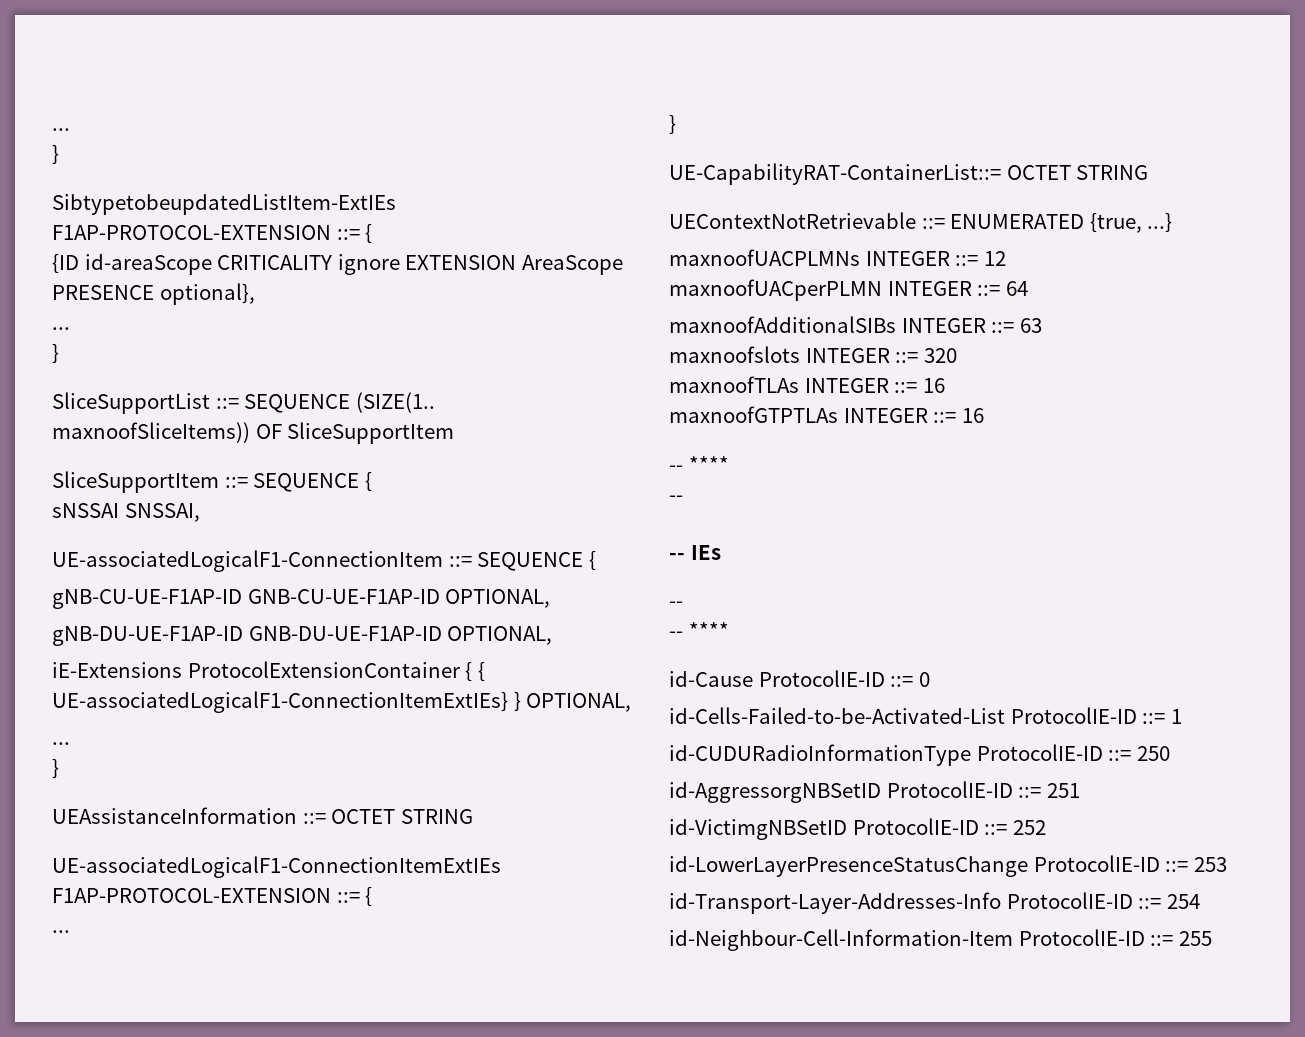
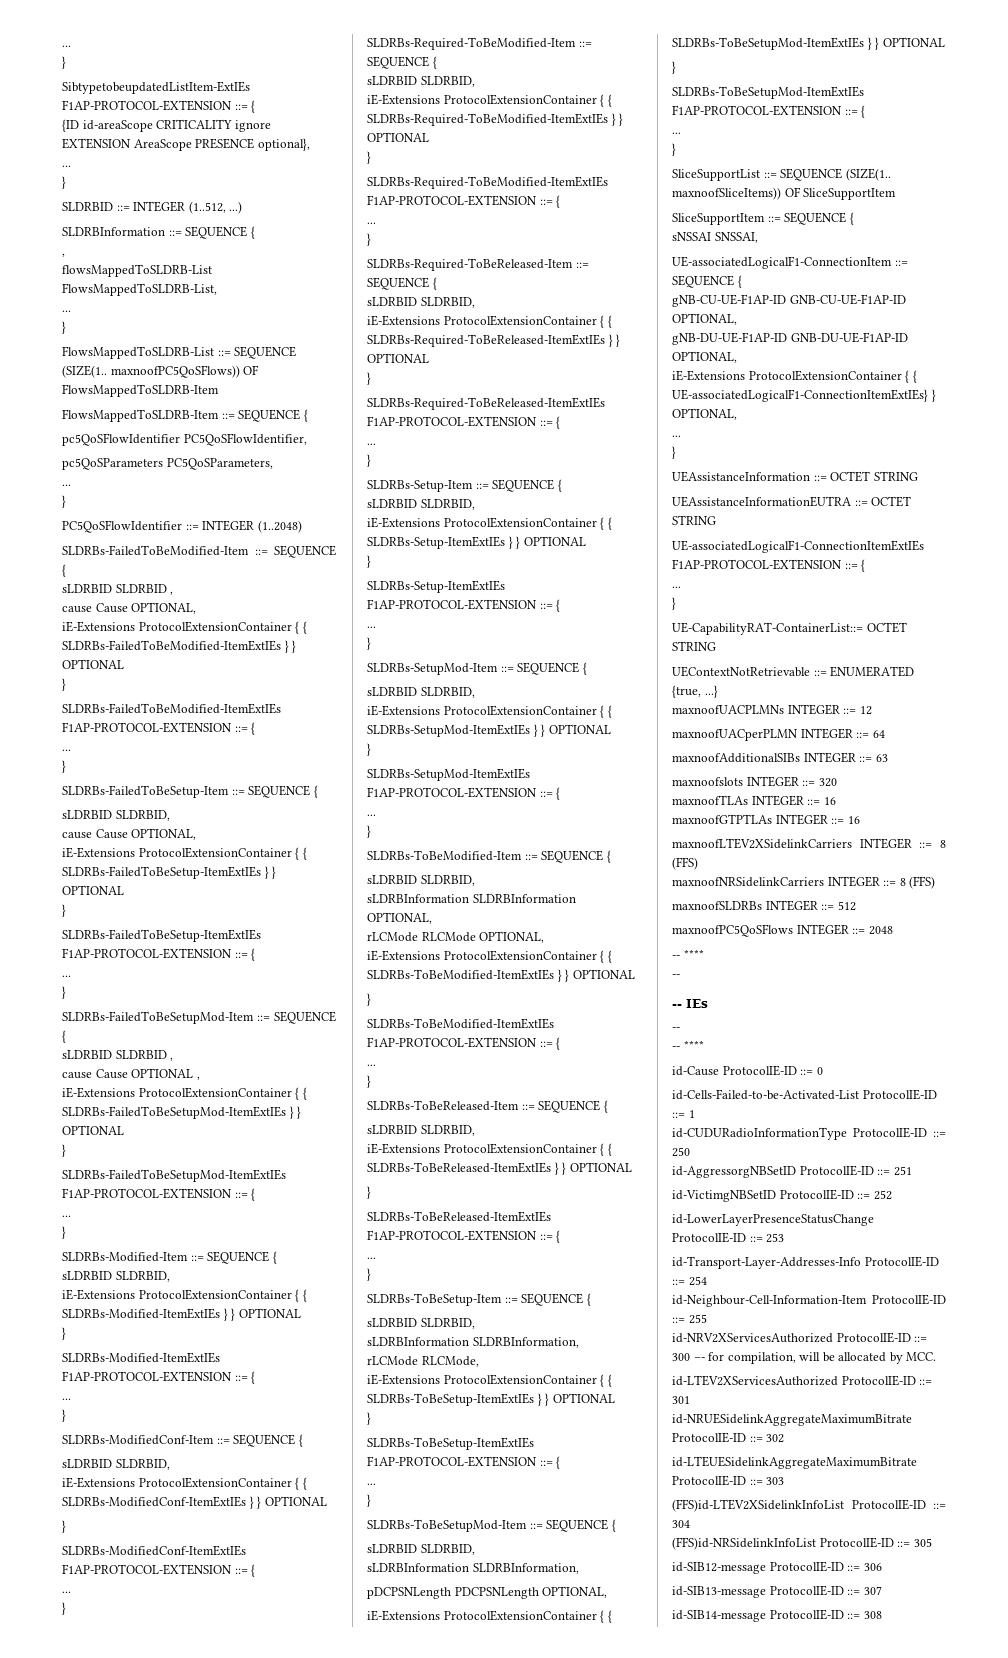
+ SLDRBID ::= INTEGER (1..512, ...)
+ SLDRBInformation ::= SEQUENCE {
+ ,
+ flowsMappedToSLDRB-List FlowsMappedToSLDRB-List,
+ ...
+ }
+ FlowsMappedToSLDRB-List ::= SEQUENCE (SIZE(1.. maxnoofPC5QoSFlows)) OF FlowsMappedToSLDRB-Item
+ FlowsMappedToSLDRB-Item ::= SEQUENCE {
+ pc5QoSFlowIdentifier PC5QoSFlowIdentifier,
+ pc5QoSParameters PC5QoSParameters,
+ ...
+ }
+ PC5QoSFlowIdentifier ::= INTEGER (1..2048)
+ SLDRBs-FailedToBeModified-Item ::= SEQUENCE {
+ sLDRBID SLDRBID ,
+ cause Cause OPTIONAL,
+ iE-Extensions ProtocolExtensionContainer { { SLDRBs-FailedToBeModified-ItemExtIEs } } OPTIONAL
+ }
+ SLDRBs-FailedToBeModified-ItemExtIEs F1AP-PROTOCOL-EXTENSION ::= {
+ ...
+ }
+ SLDRBs-FailedToBeSetup-Item ::= SEQUENCE {
+ sLDRBID SLDRBID,
+ cause Cause OPTIONAL,
+ iE-Extensions ProtocolExtensionContainer { { SLDRBs-FailedToBeSetup-ItemExtIEs } } OPTIONAL
+ }
+ SLDRBs-FailedToBeSetup-ItemExtIEs F1AP-PROTOCOL-EXTENSION ::= {
+ ...
+ }
+ SLDRBs-FailedToBeSetupMod-Item ::= SEQUENCE {
+ sLDRBID SLDRBID ,
+ cause Cause OPTIONAL ,
+ iE-Extensions ProtocolExtensionContainer { { SLDRBs-FailedToBeSetupMod-ItemExtIEs } } OPTIONAL
+ }
+ SLDRBs-FailedToBeSetupMod-ItemExtIEs F1AP-PROTOCOL-EXTENSION ::= {
+ ...
+ }
+ SLDRBs-Modified-Item ::= SEQUENCE {
+ sLDRBID SLDRBID,
+ iE-Extensions ProtocolExtensionContainer { { SLDRBs-Modified-ItemExtIEs } } OPTIONAL
+ }
+ SLDRBs-Modified-ItemExtIEs F1AP-PROTOCOL-EXTENSION ::= {
+ ...
+ }
+ SLDRBs-ModifiedConf-Item ::= SEQUENCE {
+ sLDRBID SLDRBID,
+ iE-Extensions ProtocolExtensionContainer { { SLDRBs-ModifiedConf-ItemExtIEs } } OPTIONAL
+ }
+ SLDRBs-ModifiedConf-ItemExtIEs F1AP-PROTOCOL-EXTENSION ::= {
+ ...
+ }
+ SLDRBs-Required-ToBeModified-Item ::= SEQUENCE {
+ sLDRBID SLDRBID,
+ iE-Extensions ProtocolExtensionContainer { { SLDRBs-Required-ToBeModified-ItemExtIEs } } OPTIONAL
+ }
+ SLDRBs-Required-ToBeModified-ItemExtIEs F1AP-PROTOCOL-EXTENSION ::= {
+ ...
+ }
+ SLDRBs-Required-ToBeReleased-Item ::= SEQUENCE {
+ sLDRBID SLDRBID,
+ iE-Extensions ProtocolExtensionContainer { { SLDRBs-Required-ToBeReleased-ItemExtIEs } } OPTIONAL
+ }
+ SLDRBs-Required-ToBeReleased-ItemExtIEs F1AP-PROTOCOL-EXTENSION ::= {
+ ...
+ }
+ SLDRBs-Setup-Item ::= SEQUENCE {
+ sLDRBID SLDRBID,
+ iE-Extensions ProtocolExtensionContainer { { SLDRBs-Setup-ItemExtIEs } } OPTIONAL
+ }
+ SLDRBs-Setup-ItemExtIEs F1AP-PROTOCOL-EXTENSION ::= {
+ ...
+ }
+ SLDRBs-SetupMod-Item ::= SEQUENCE {
+ sLDRBID SLDRBID,
+ iE-Extensions ProtocolExtensionContainer { { SLDRBs-SetupMod-ItemExtIEs } } OPTIONAL
+ }
+ SLDRBs-SetupMod-ItemExtIEs F1AP-PROTOCOL-EXTENSION ::= {
+ ...
+ }
+ SLDRBs-ToBeModified-Item ::= SEQUENCE {
+ sLDRBID SLDRBID,
+ sLDRBInformation SLDRBInformation OPTIONAL,
+ rLCMode RLCMode OPTIONAL,
+ iE-Extensions ProtocolExtensionContainer { { SLDRBs-ToBeModified-ItemExtIEs } } OPTIONAL
+ }
+ SLDRBs-ToBeModified-ItemExtIEs F1AP-PROTOCOL-EXTENSION ::= {
+ ...
+ }
+ SLDRBs-ToBeReleased-Item ::= SEQUENCE {
+ sLDRBID SLDRBID,
+ iE-Extensions ProtocolExtensionContainer { { SLDRBs-ToBeReleased-ItemExtIEs } } OPTIONAL
+ }
+ SLDRBs-ToBeReleased-ItemExtIEs F1AP-PROTOCOL-EXTENSION ::= {
+ ...
+ }
+ SLDRBs-ToBeSetup-Item ::= SEQUENCE {
+ sLDRBID SLDRBID,
+ sLDRBInformation SLDRBInformation,
+ rLCMode RLCMode,
+ iE-Extensions ProtocolExtensionContainer { { SLDRBs-ToBeSetup-ItemExtIEs } } OPTIONAL
+ }
+ SLDRBs-ToBeSetup-ItemExtIEs F1AP-PROTOCOL-EXTENSION ::= {
+ ...
+ }
+ SLDRBs-ToBeSetupMod-Item ::= SEQUENCE {
+ sLDRBID SLDRBID,
+ sLDRBInformation SLDRBInformation,
+ pDCPSNLength PDCPSNLength OPTIONAL,
+ iE-Extensions ProtocolExtensionContainer { { SLDRBs-ToBeSetupMod-ItemExtIEs } } OPTIONAL
+ }
+ SLDRBs-ToBeSetupMod-ItemExtIEs F1AP-PROTOCOL-EXTENSION ::= {
+ ...
+ }
+ UEAssistanceInformationEUTRA ::= OCTET STRING
+ maxnoofLTEV2XSidelinkCarriers INTEGER ::= 8 (FFS)
+ maxnoofNRSidelinkCarriers INTEGER ::= 8 (FFS)
+ maxnoofSLDRBs INTEGER ::= 512
+ maxnoofPC5QoSFlows INTEGER ::= 2048
+ id-NRV2XServicesAuthorized ProtocolIE-ID ::= 300 –- for compilation, will be allocated by MCC.
+ id-LTEV2XServicesAuthorized ProtocolIE-ID ::= 301
+ id-NRUESidelinkAggregateMaximumBitrate ProtocolIE-ID ::= 302
+ id-LTEUESidelinkAggregateMaximumBitrate ProtocolIE-ID ::= 303
+ (FFS)id-LTEV2XSidelinkInfoList ProtocolIE-ID ::= 304
+ (FFS)id-NRSidelinkInfoList ProtocolIE-ID ::= 305
+ id-SIB12-message ProtocolIE-ID ::= 306
+ id-SIB13-message ProtocolIE-ID ::= 307
+ id-SIB14-message ProtocolIE-ID ::= 308

